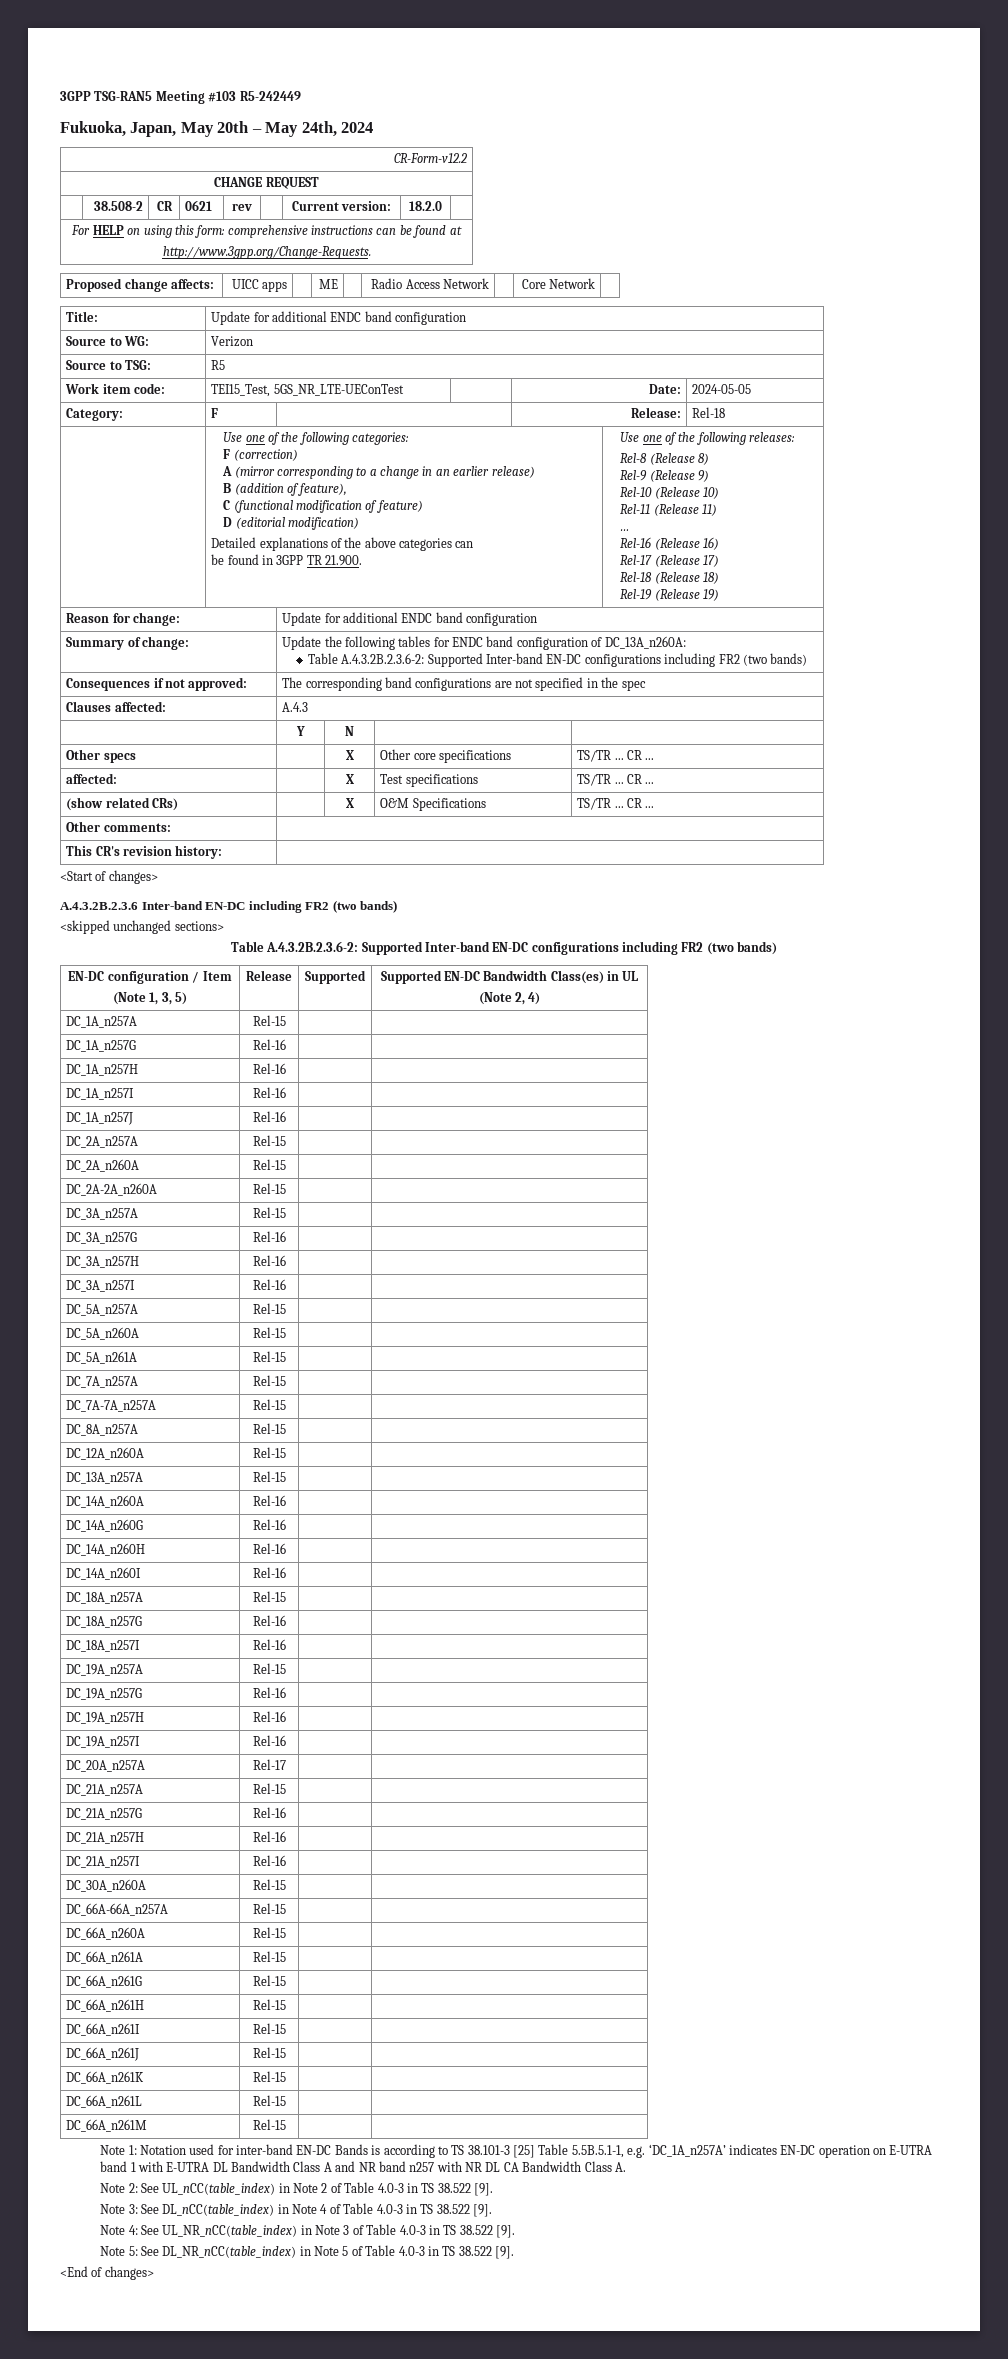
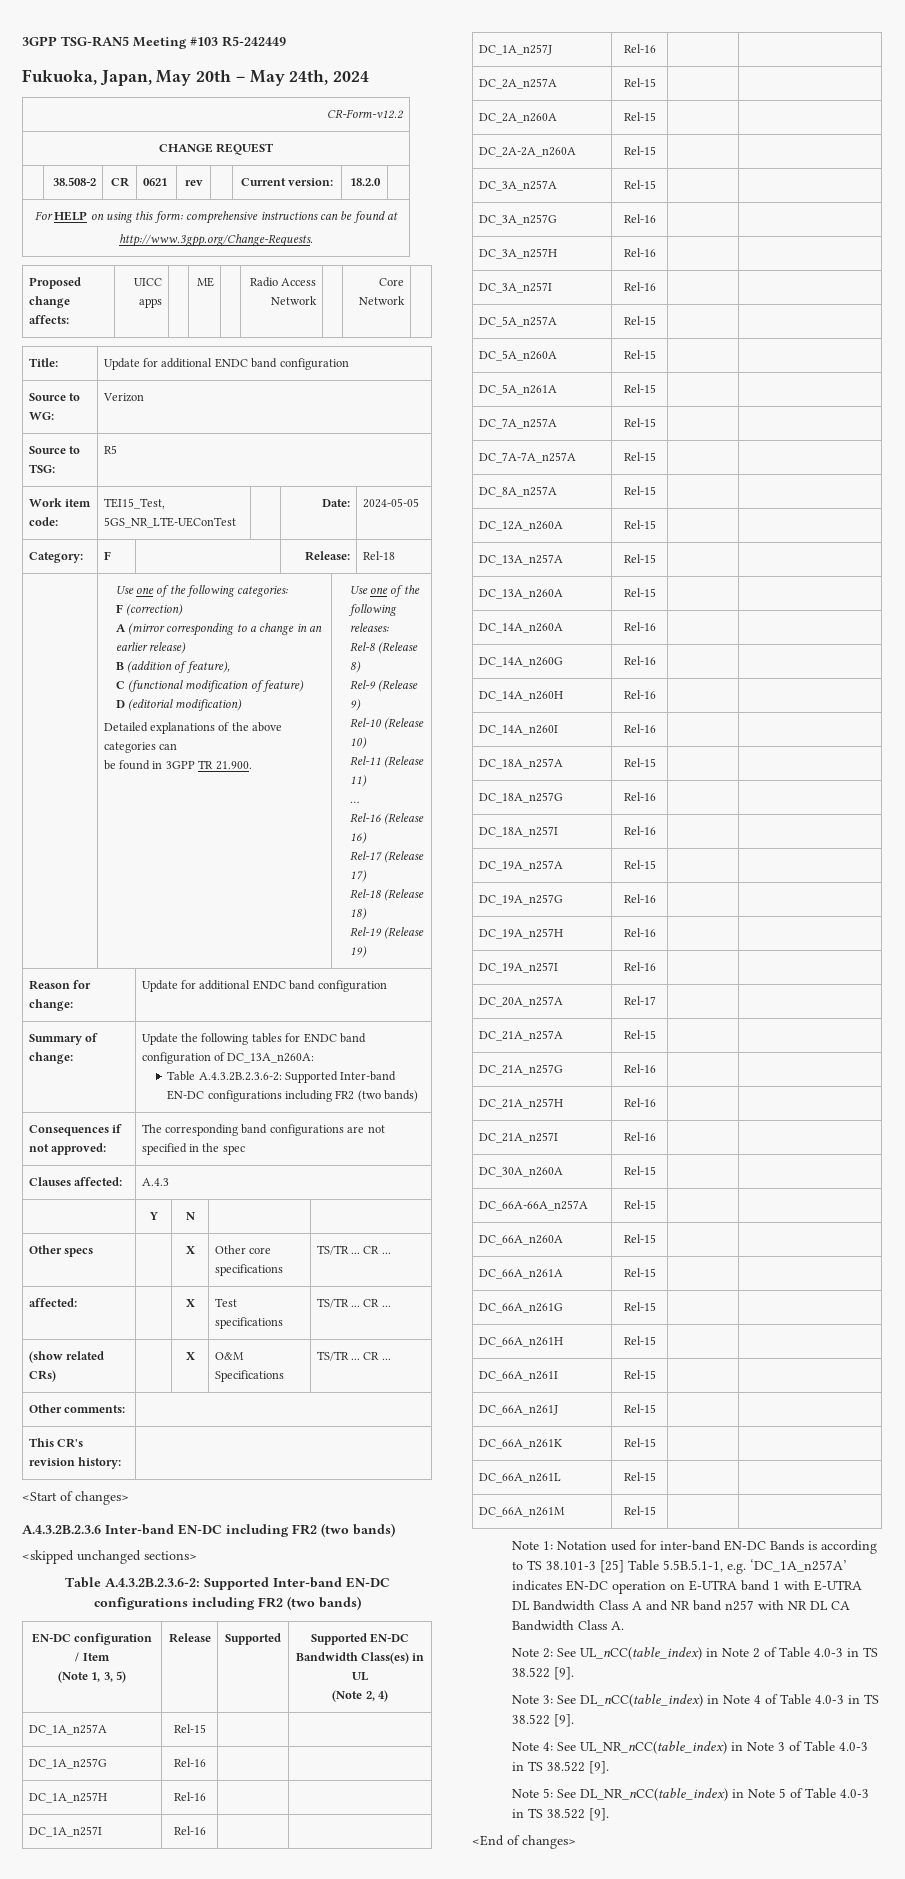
+ DC_13A_n260A | Rel-15 | |

